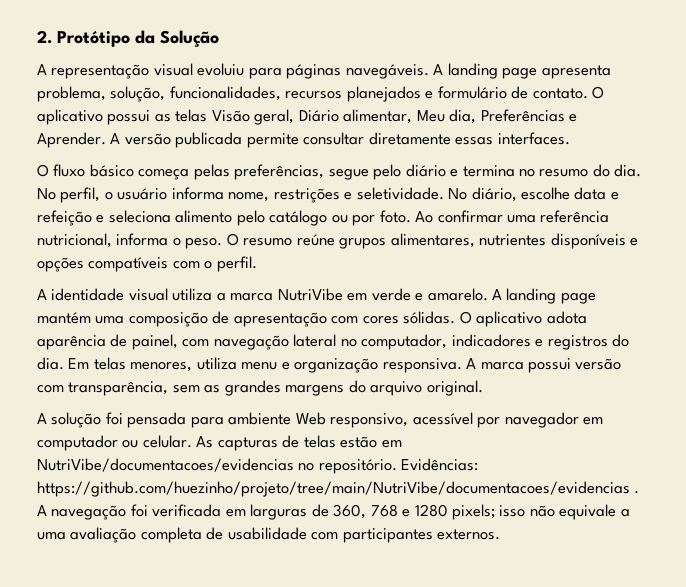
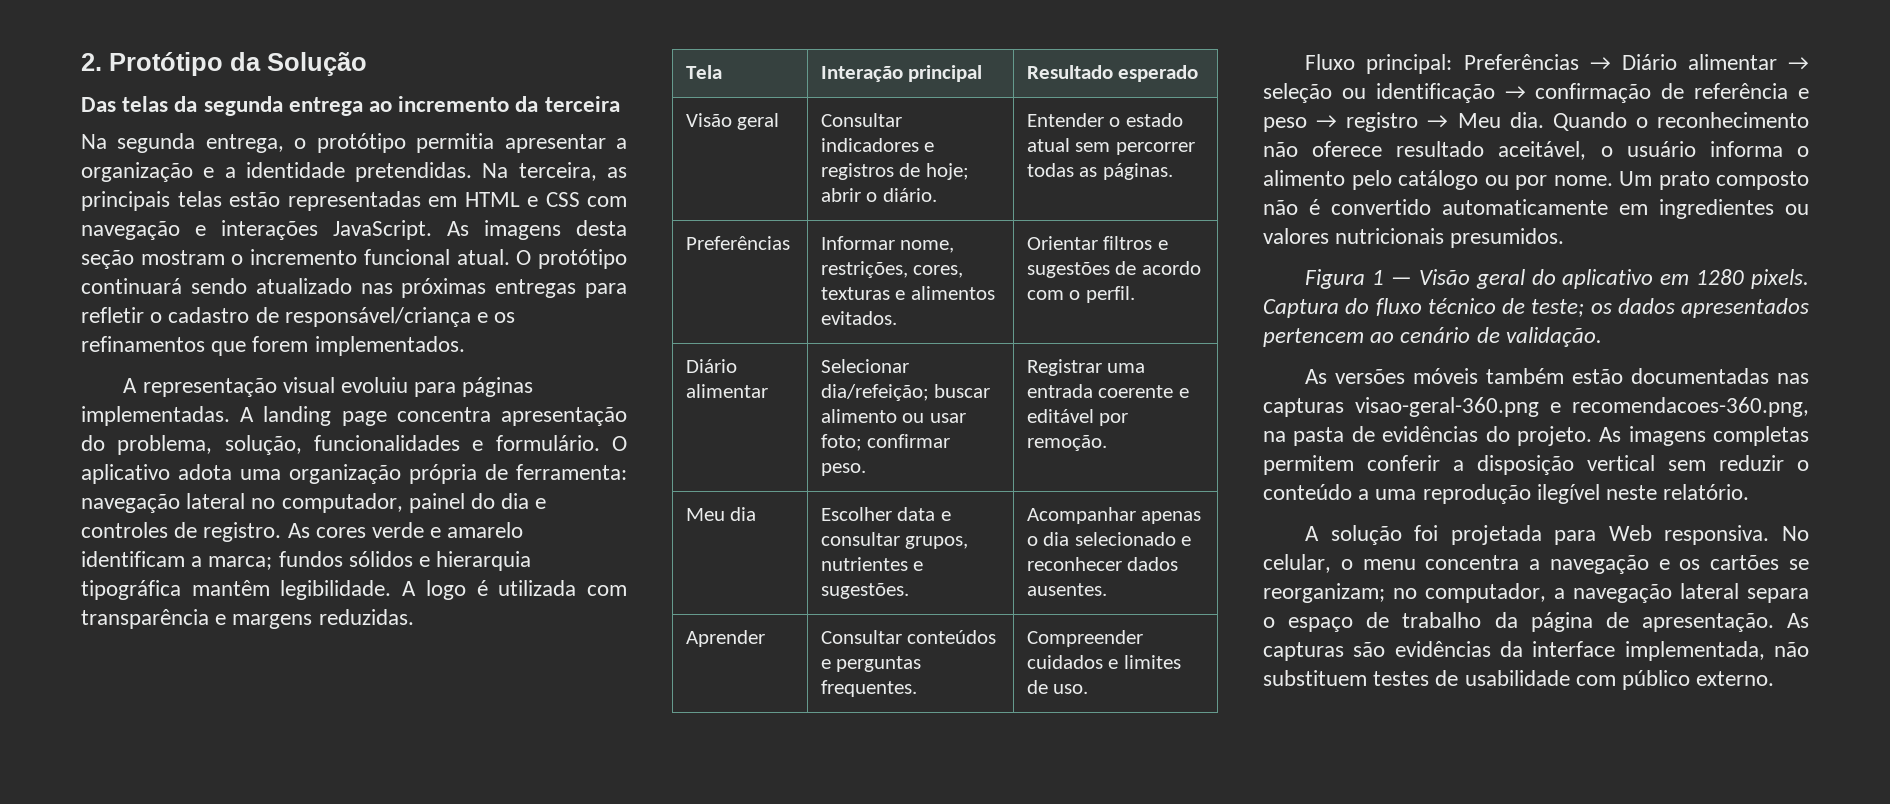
+ Das telas da segunda entrega ao incremento da terceira
+ Na segunda entrega, o protótipo permitia apresentar a organização e a identidade pretendidas. Na terceira, as principais telas estão representadas em HTML e CSS com navegação e interações JavaScript. As imagens desta seção mostram o incremento funcional atual. O protótipo continuará sendo atualizado nas próximas entregas para refletir o cadastro de responsável/criança e os refinamentos que forem implementados.
- A representação visual evoluiu para páginas navegáveis. A landing page apresenta problema, solução, funcionalidades, recursos planejados e formulário de contato. O aplicativo possui as telas Visão geral, Diário alimentar, Meu dia, Preferências e Aprender. A versão publicada permite consultar diretamente essas interfaces.
- O fluxo básico começa pelas preferências, segue pelo diário e termina no resumo do dia. No perfil, o usuário informa nome, restrições e seletividade. No diário, escolhe data e refeição e seleciona alimento pelo catálogo ou por foto. Ao confirmar uma referência nutricional, informa o peso. O resumo reúne grupos alimentares, nutrientes disponíveis e opções compatíveis com o perfil.
- A identidade visual utiliza a marca NutriVibe em verde e amarelo. A landing page mantém uma composição de apresentação com cores sólidas. O aplicativo adota aparência de painel, com navegação lateral no computador, indicadores e registros do dia. Em telas menores, utiliza menu e organização responsiva. A marca possui versão com transparência, sem as grandes margens do arquivo original.
- A solução foi pensada para ambiente Web responsivo, acessível por navegador em computador ou celular. As capturas de telas estão em NutriVibe/documentacoes/evidencias no repositório. Evidências: https://github.com/huezinho/projeto/tree/main/NutriVibe/documentacoes/evidencias . A navegação foi verificada em larguras de 360, 768 e 1280 pixels; isso não equivale a uma avaliação completa de usabilidade com participantes externos.
+ A representação visual evoluiu para páginas implementadas. A landing page concentra apresentação do problema, solução, funcionalidades e formulário. O aplicativo adota uma organização própria de ferramenta: navegação lateral no computador, painel do dia e controles de registro. As cores verde e amarelo identificam a marca; fundos sólidos e hierarquia tipográfica mantêm legibilidade. A logo é utilizada com transparência e margens reduzidas.
+ Tela | Interação principal | Resultado esperado
+ Visão geral | Consultar indicadores e registros de hoje; abrir o diário. | Entender o estado atual sem percorrer todas as páginas.
+ Preferências | Informar nome, restrições, cores, texturas e alimentos evitados. | Orientar filtros e sugestões de acordo com o perfil.
+ Diário alimentar | Selecionar dia/refeição; buscar alimento ou usar foto; confirmar peso. | Registrar uma entrada coerente e editável por remoção.
+ Meu dia | Escolher data e consultar grupos, nutrientes e sugestões. | Acompanhar apenas o dia selecionado e reconhecer dados ausentes.
+ Aprender | Consultar conteúdos e perguntas frequentes. | Compreender cuidados e limites de uso.
+ Fluxo principal: Preferências → Diário alimentar → seleção ou identificação → confirmação de referência e peso → registro → Meu dia. Quando o reconhecimento não oferece resultado aceitável, o usuário informa o alimento pelo catálogo ou por nome. Um prato composto não é convertido automaticamente em ingredientes ou valores nutricionais presumidos.
+ Figura 1 — Visão geral do aplicativo em 1280 pixels. Captura do fluxo técnico de teste; os dados apresentados pertencem ao cenário de validação.
+ As versões móveis também estão documentadas nas capturas visao-geral-360.png e recomendacoes-360.png, na pasta de evidências do projeto. As imagens completas permitem conferir a disposição vertical sem reduzir o conteúdo a uma reprodução ilegível neste relatório.
+ A solução foi projetada para Web responsiva. No celular, o menu concentra a navegação e os cartões se reorganizam; no computador, a navegação lateral separa o espaço de trabalho da página de apresentação. As capturas são evidências da interface implementada, não substituem testes de usabilidade com público externo.

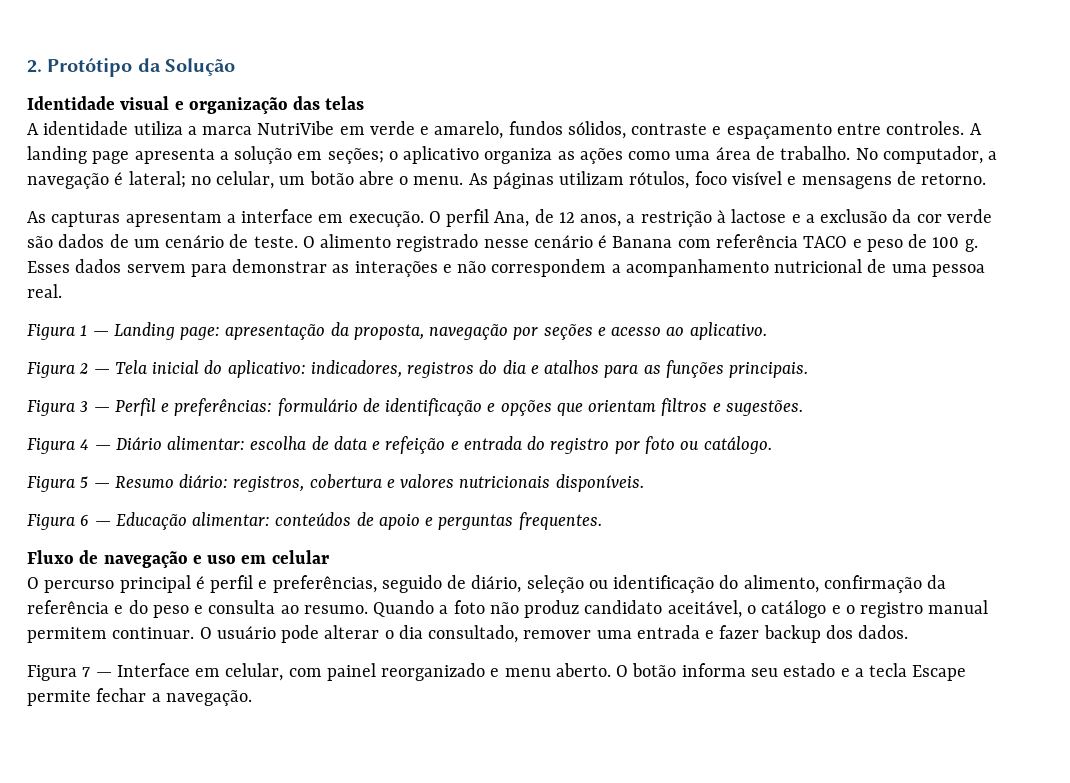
- Das telas da segunda entrega ao incremento da terceira
- Na segunda entrega, o protótipo permitia apresentar a organização e a identidade pretendidas. Na terceira, as principais telas estão representadas em HTML e CSS com navegação e interações JavaScript. As imagens desta seção mostram o incremento funcional atual. O protótipo continuará sendo atualizado nas próximas entregas para refletir o cadastro de responsável/criança e os refinamentos que forem implementados.
- A representação visual evoluiu para páginas implementadas. A landing page concentra apresentação do problema, solução, funcionalidades e formulário. O aplicativo adota uma organização própria de ferramenta: navegação lateral no computador, painel do dia e controles de registro. As cores verde e amarelo identificam a marca; fundos sólidos e hierarquia tipográfica mantêm legibilidade. A logo é utilizada com transparência e margens reduzidas.
- Tela | Interação principal | Resultado esperado
- Visão geral | Consultar indicadores e registros de hoje; abrir o diário. | Entender o estado atual sem percorrer todas as páginas.
- Preferências | Informar nome, restrições, cores, texturas e alimentos evitados. | Orientar filtros e sugestões de acordo com o perfil.
- Diário alimentar | Selecionar dia/refeição; buscar alimento ou usar foto; confirmar peso. | Registrar uma entrada coerente e editável por remoção.
- Meu dia | Escolher data e consultar grupos, nutrientes e sugestões. | Acompanhar apenas o dia selecionado e reconhecer dados ausentes.
- Aprender | Consultar conteúdos e perguntas frequentes. | Compreender cuidados e limites de uso.
- Fluxo principal: Preferências → Diário alimentar → seleção ou identificação → confirmação de referência e peso → registro → Meu dia. Quando o reconhecimento não oferece resultado aceitável, o usuário informa o alimento pelo catálogo ou por nome. Um prato composto não é convertido automaticamente em ingredientes ou valores nutricionais presumidos.
- Figura 1 — Visão geral do aplicativo em 1280 pixels. Captura do fluxo técnico de teste; os dados apresentados pertencem ao cenário de validação.
- As versões móveis também estão documentadas nas capturas visao-geral-360.png e recomendacoes-360.png, na pasta de evidências do projeto. As imagens completas permitem conferir a disposição vertical sem reduzir o conteúdo a uma reprodução ilegível neste relatório.
- A solução foi projetada para Web responsiva. No celular, o menu concentra a navegação e os cartões se reorganizam; no computador, a navegação lateral separa o espaço de trabalho da página de apresentação. As capturas são evidências da interface implementada, não substituem testes de usabilidade com público externo.
+ Identidade visual e organização das telas
+ A identidade utiliza a marca NutriVibe em verde e amarelo, fundos sólidos, contraste e espaçamento entre controles. A landing page apresenta a solução em seções; o aplicativo organiza as ações como uma área de trabalho. No computador, a navegação é lateral; no celular, um botão abre o menu. As páginas utilizam rótulos, foco visível e mensagens de retorno.
+ As capturas apresentam a interface em execução. O perfil Ana, de 12 anos, a restrição à lactose e a exclusão da cor verde são dados de um cenário de teste. O alimento registrado nesse cenário é Banana com referência TACO e peso de 100 g. Esses dados servem para demonstrar as interações e não correspondem a acompanhamento nutricional de uma pessoa real.
+ Figura 1 — Landing page: apresentação da proposta, navegação por seções e acesso ao aplicativo.
+ Figura 2 — Tela inicial do aplicativo: indicadores, registros do dia e atalhos para as funções principais.
+ Figura 3 — Perfil e preferências: formulário de identificação e opções que orientam filtros e sugestões.
+ Figura 4 — Diário alimentar: escolha de data e refeição e entrada do registro por foto ou catálogo.
+ Figura 5 — Resumo diário: registros, cobertura e valores nutricionais disponíveis.
+ Figura 6 — Educação alimentar: conteúdos de apoio e perguntas frequentes.
+ Fluxo de navegação e uso em celular
+ O percurso principal é perfil e preferências, seguido de diário, seleção ou identificação do alimento, confirmação da referência e do peso e consulta ao resumo. Quando a foto não produz candidato aceitável, o catálogo e o registro manual permitem continuar. O usuário pode alterar o dia consultado, remover uma entrada e fazer backup dos dados.
+ Figura 7 — Interface em celular, com painel reorganizado e menu aberto. O botão informa seu estado e a tecla Escape permite fechar a navegação.

